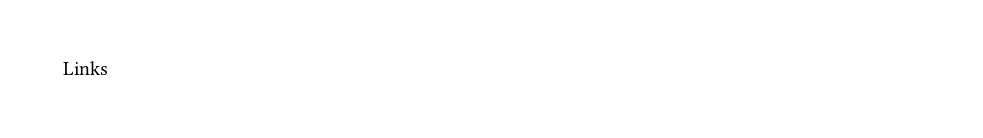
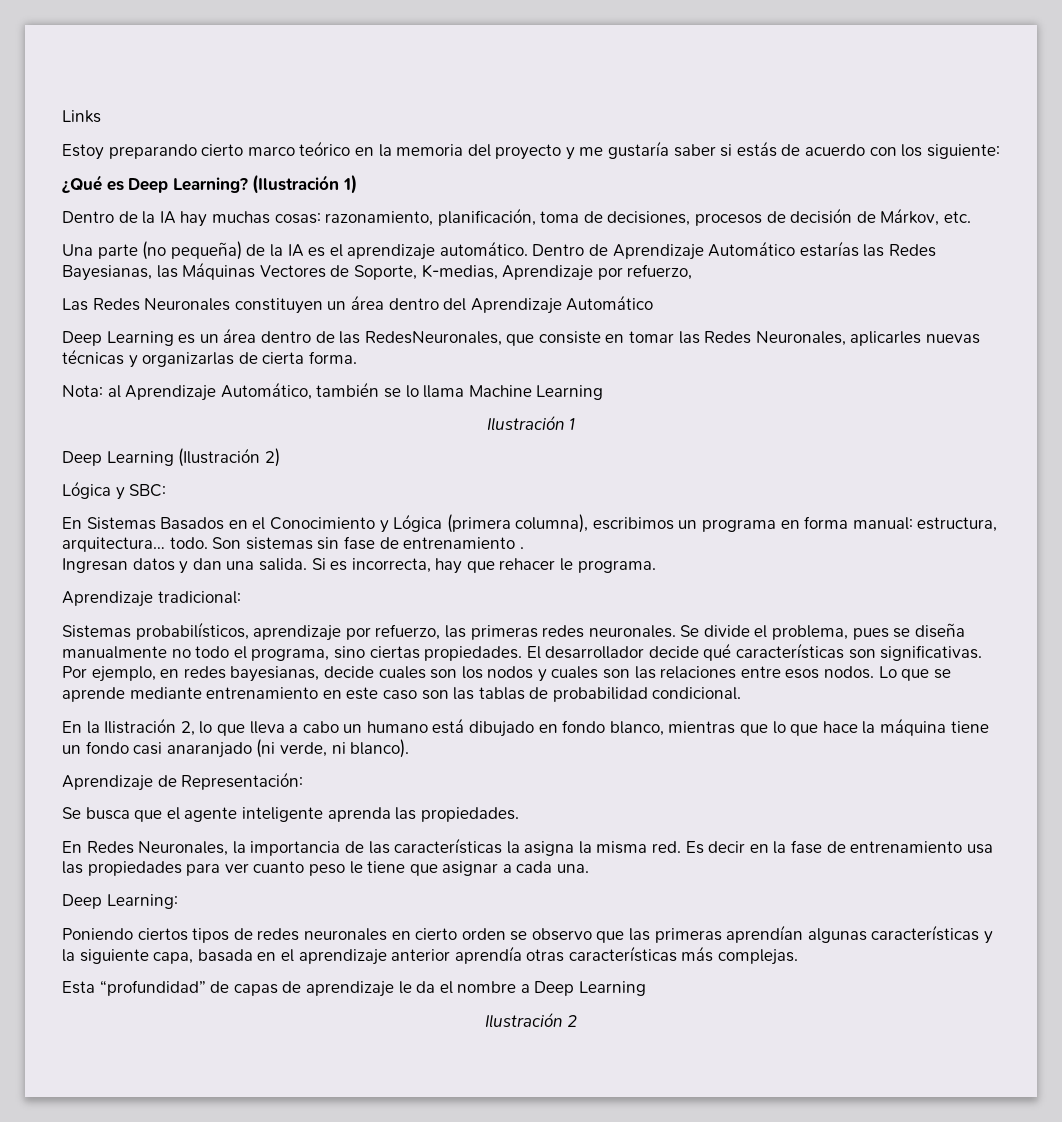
+ Estoy preparando cierto marco teórico en la memoria del proyecto y me gustaría saber si estás de acuerdo con los siguiente:
+ ¿Qué es Deep Learning? (Ilustración 1)
+ Dentro de la IA hay muchas cosas: razonamiento, planificación, toma de decisiones, procesos de decisión de Márkov, etc.
+ Una parte (no pequeña) de la IA es el aprendizaje automático. Dentro de Aprendizaje Automático estarías las Redes Bayesianas, las Máquinas Vectores de Soporte, K-medias, Aprendizaje por refuerzo,
+ Las Redes Neuronales constituyen un área dentro del Aprendizaje Automático
+ Deep Learning es un área dentro de las RedesNeuronales, que consiste en tomar las Redes Neuronales, aplicarles nuevas técnicas y organizarlas de cierta forma.
+ Nota: al Aprendizaje Automático, también se lo llama Machine Learning
+ Ilustración 1
+ Deep Learning (Ilustración 2)
+ Lógica y SBC:
+ En Sistemas Basados en el Conocimiento y Lógica (primera columna), escribimos un programa en forma manual: estructura, arquitectura… todo. Son sistemas sin fase de entrenamiento .
+ Ingresan datos y dan una salida. Si es incorrecta, hay que rehacer le programa.
+ Aprendizaje tradicional:
+ Sistemas probabilísticos, aprendizaje por refuerzo, las primeras redes neuronales. Se divide el problema, pues se diseña manualmente no todo el programa, sino ciertas propiedades. El desarrollador decide qué características son significativas. Por ejemplo, en redes bayesianas, decide cuales son los nodos y cuales son las relaciones entre esos nodos. Lo que se aprende mediante entrenamiento en este caso son las tablas de probabilidad condicional.
+ En la Ilistración 2, lo que lleva a cabo un humano está dibujado en fondo blanco, mientras que lo que hace la máquina tiene un fondo casi anaranjado (ni verde, ni blanco).
+ Aprendizaje de Representación:
+ Se busca que el agente inteligente aprenda las propiedades.
+ En Redes Neuronales, la importancia de las características la asigna la misma red. Es decir en la fase de entrenamiento usa las propiedades para ver cuanto peso le tiene que asignar a cada una.
+ Deep Learning:
+ Poniendo ciertos tipos de redes neuronales en cierto orden se observo que las primeras aprendían algunas características y la siguiente capa, basada en el aprendizaje anterior aprendía otras características más complejas.
+ Esta “profundidad” de capas de aprendizaje le da el nombre a Deep Learning
+ Ilustración 2

